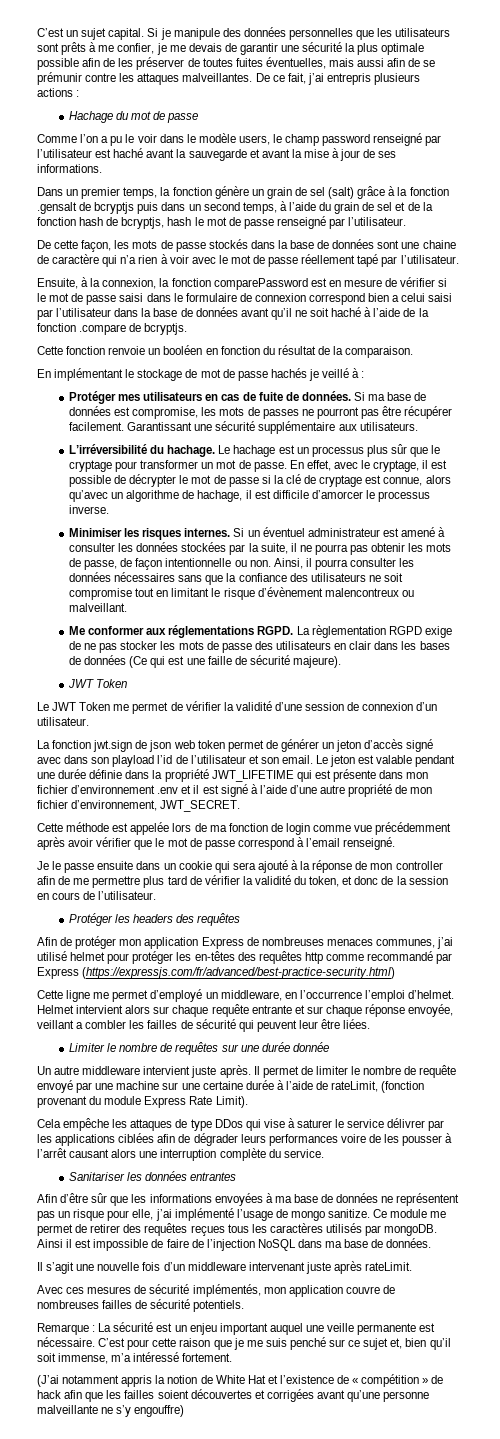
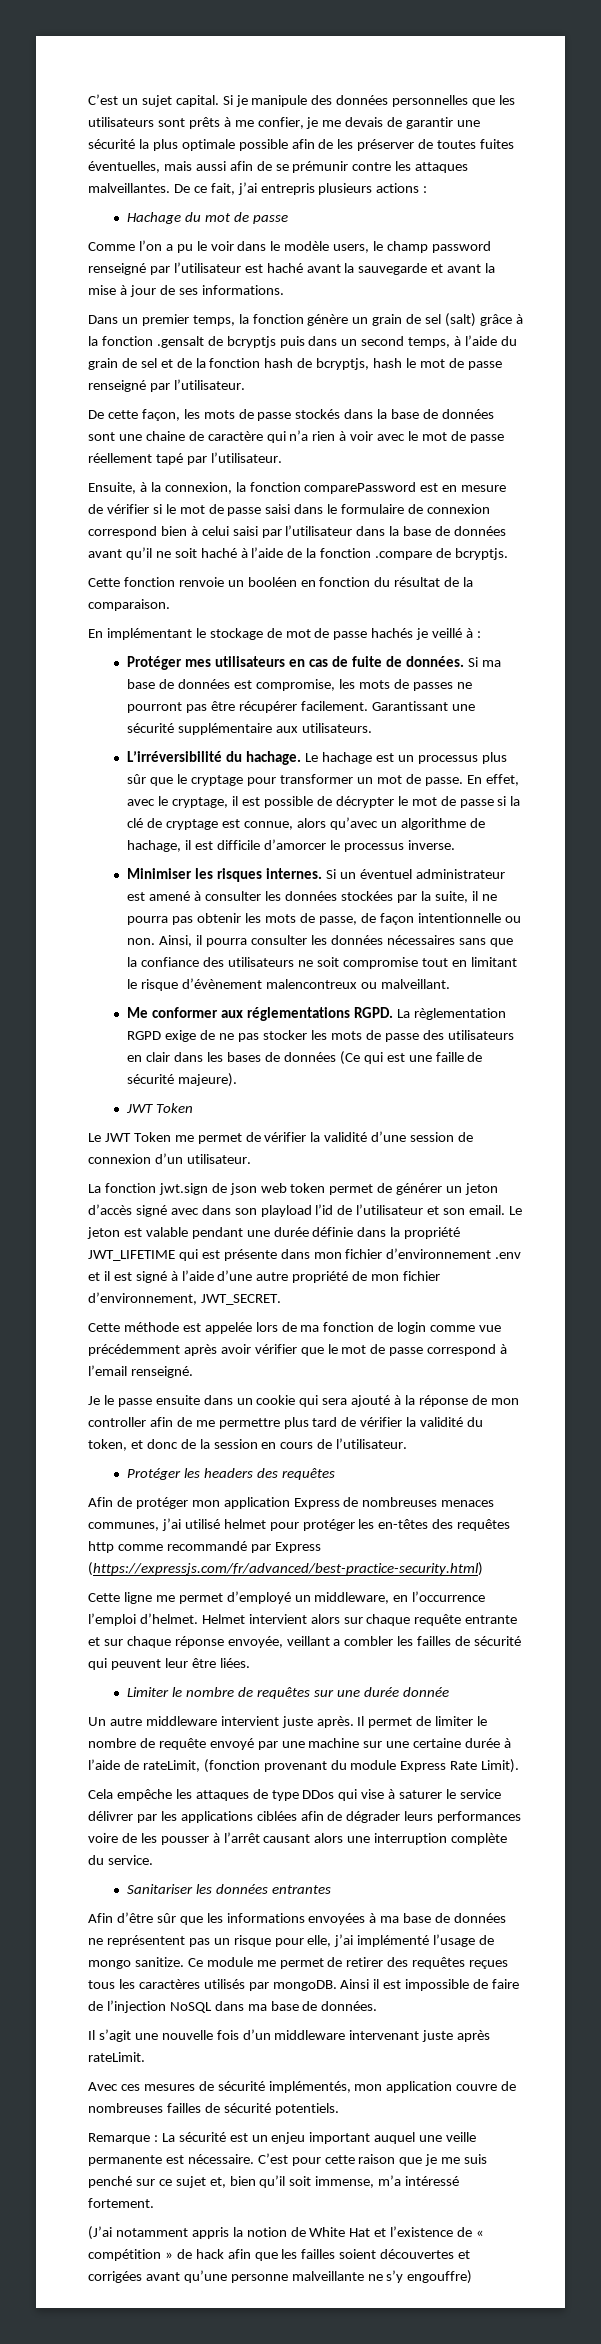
- Ensuite, à la connexion, la fonction comparePassword est en mesure de vérifier si le mot de passe saisi dans le formulaire de connexion correspond bien a celui saisi par l’utilisateur dans la base de données avant qu’il ne soit haché à l’aide de la fonction .compare de bcryptjs.
+ Ensuite, à la connexion, la fonction comparePassword est en mesure de vérifier si le mot de passe saisi dans le formulaire de connexion correspond bien à celui saisi par l’utilisateur dans la base de données avant qu’il ne soit haché à l’aide de la fonction .compare de bcryptjs.

